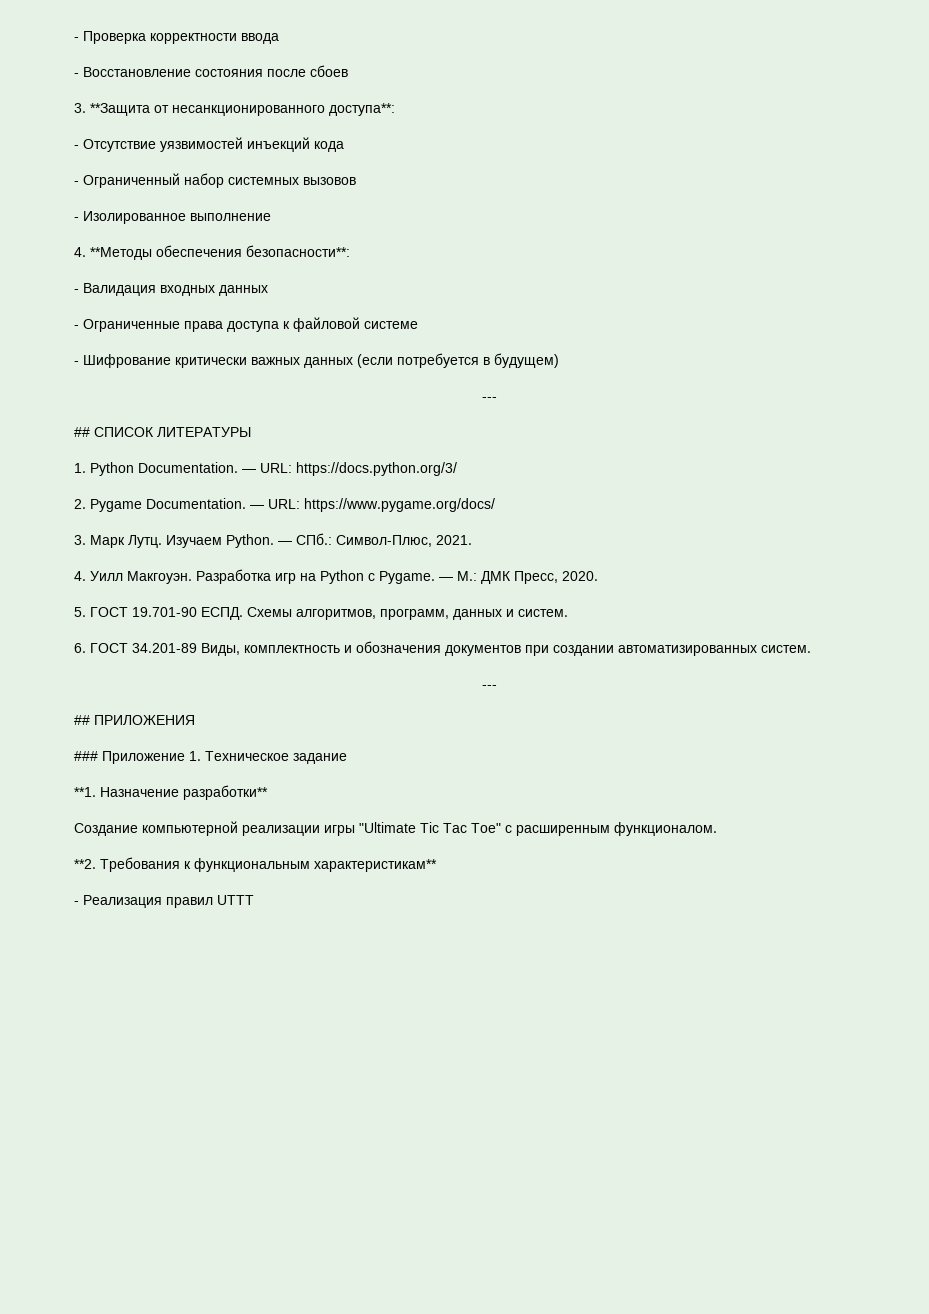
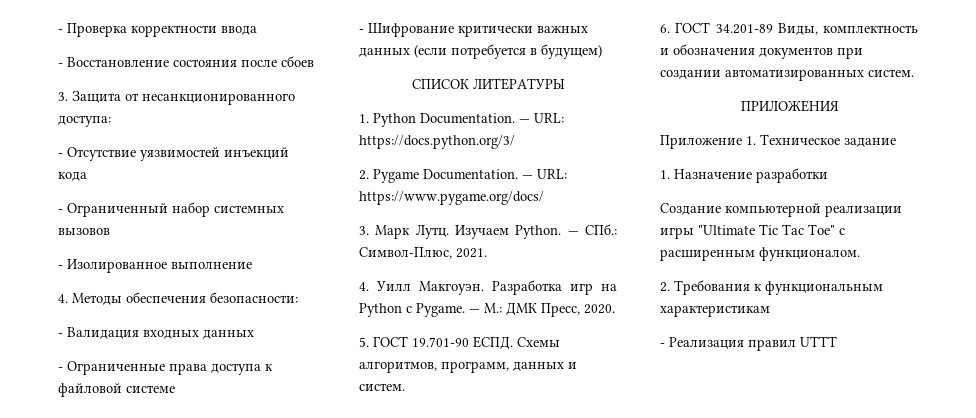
- 3. **Защита от несанкционированного доступа**:
+ 3. Защита от несанкционированного доступа:
- 4. **Методы обеспечения безопасности**:
+ 4. Методы обеспечения безопасности:
  - Шифрование критически важных данных (если потребуется в будущем)
- ---
- ## СПИСОК ЛИТЕРАТУРЫ
+ СПИСОК ЛИТЕРАТУРЫ
  6. ГОСТ 34.201-89 Виды, комплектность и обозначения документов при создании автоматизированных систем.
- ---
- ## ПРИЛОЖЕНИЯ
+ ПРИЛОЖЕНИЯ
- ### Приложение 1. Техническое задание
+ Приложение 1. Техническое задание
- **1. Назначение разработки**
+ 1. Назначение разработки
- **2. Требования к функциональным характеристикам**
+ 2. Требования к функциональным характеристикам

